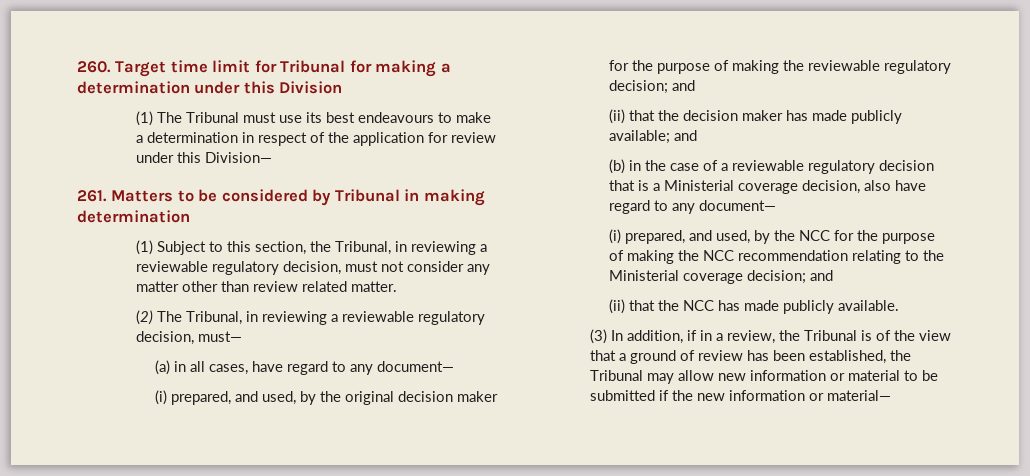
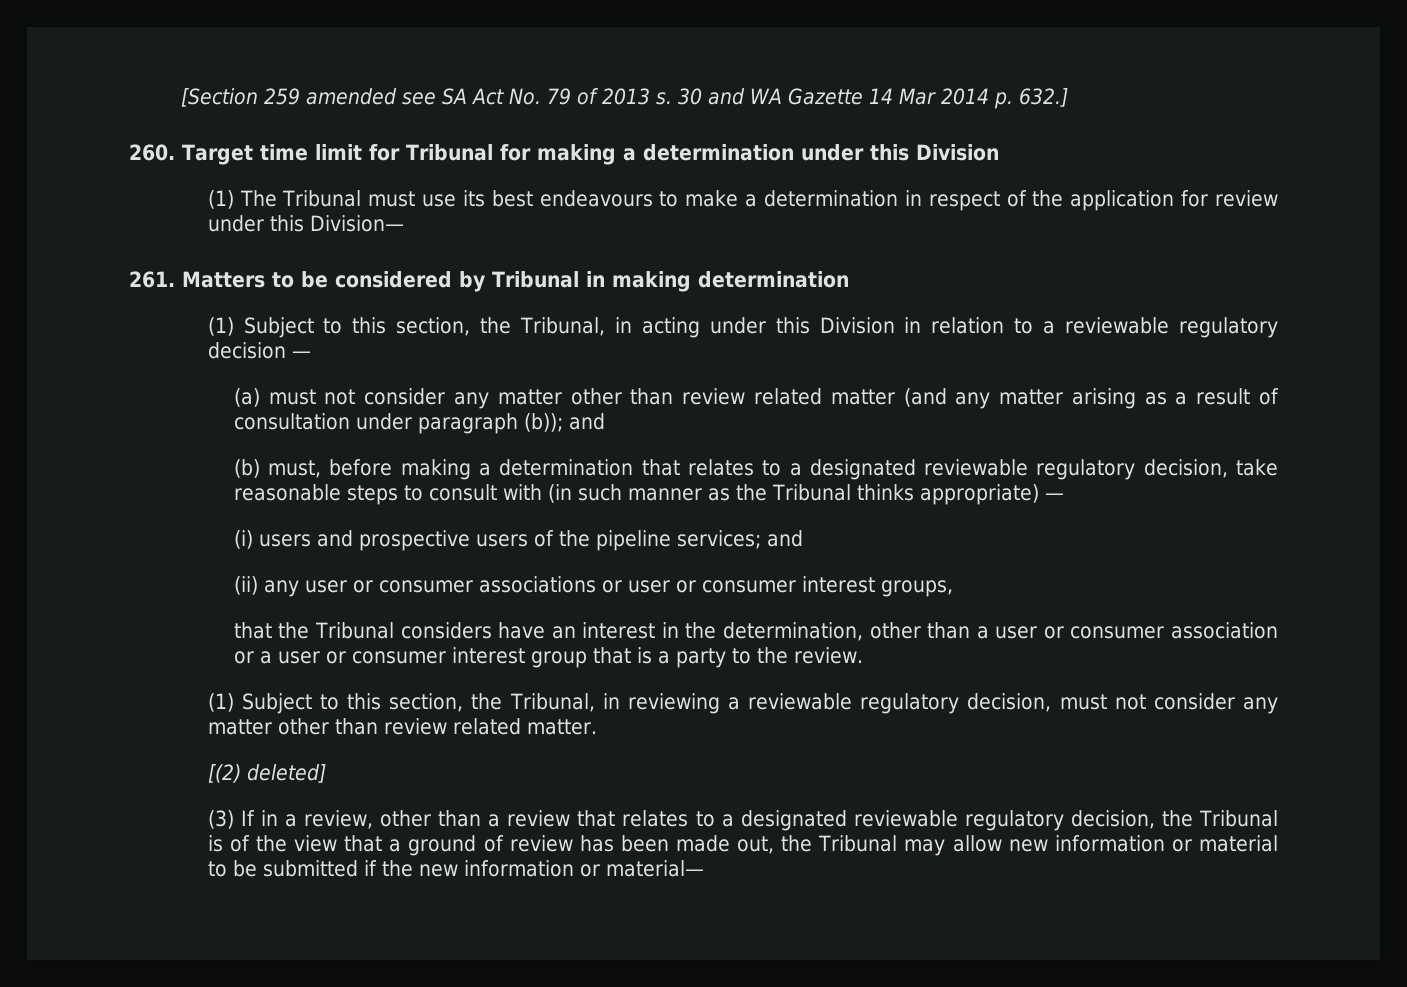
+ [Section 259 amended see SA Act No. 79 of 2013 s. 30 and WA Gazette 14 Mar 2014 p. 632.]
+ (1) Subject to this section, the Tribunal, in acting under this Division in relation to a reviewable regulatory decision —
+ (a) must not consider any matter other than review related matter (and any matter arising as a result of consultation under paragraph (b)); and
+ (b) must, before making a determination that relates to a designated reviewable regulatory decision, take reasonable steps to consult with (in such manner as the Tribunal thinks appropriate) —
+ (i) users and prospective users of the pipeline services; and
+ (ii) any user or consumer associations or user or consumer interest groups,
+ that the Tribunal considers have an interest in the determination, other than a user or consumer association or a user or consumer interest group that is a party to the review.
- (2) The Tribunal, in reviewing a reviewable regulatory decision, must—
- (a) in all cases, have regard to any document—
- (i) prepared, and used, by the original decision maker for the purpose of making the reviewable regulatory decision; and
- (ii) that the decision maker has made publicly available; and
- (b) in the case of a reviewable regulatory decision that is a Ministerial coverage decision, also have regard to any document—
- (i) prepared, and used, by the NCC for the purpose of making the NCC recommendation relating to the Ministerial coverage decision; and
- (ii) that the NCC has made publicly available.
- (3) In addition, if in a review, the Tribunal is of the view that a ground of review has been established, the Tribunal may allow new information or material to be submitted if the new information or material—
+ [(2) deleted]
+ (3) If in a review, other than a review that relates to a designated reviewable regulatory decision, the Tribunal is of the view that a ground of review has been made out, the Tribunal may allow new information or material to be submitted if the new information or material—

